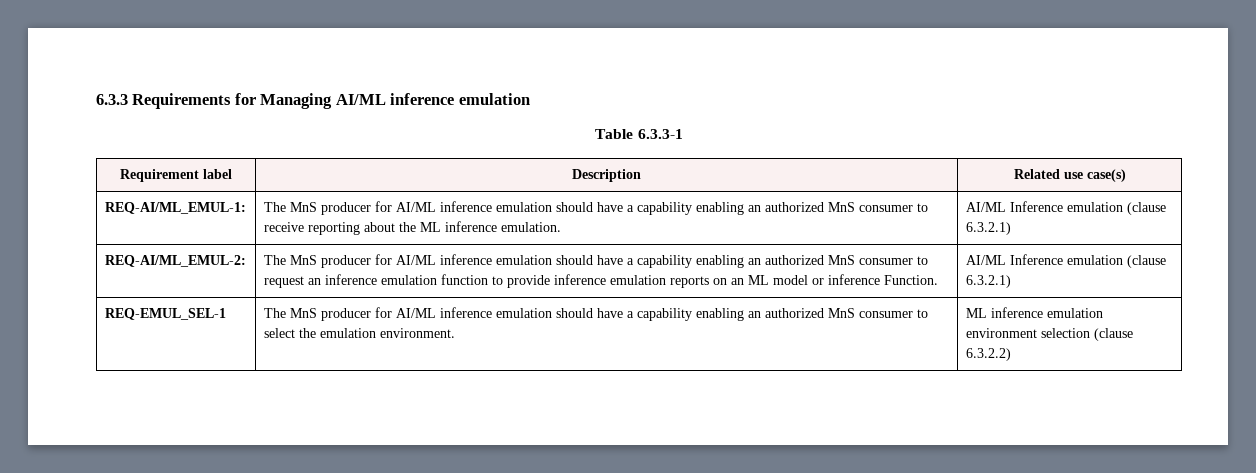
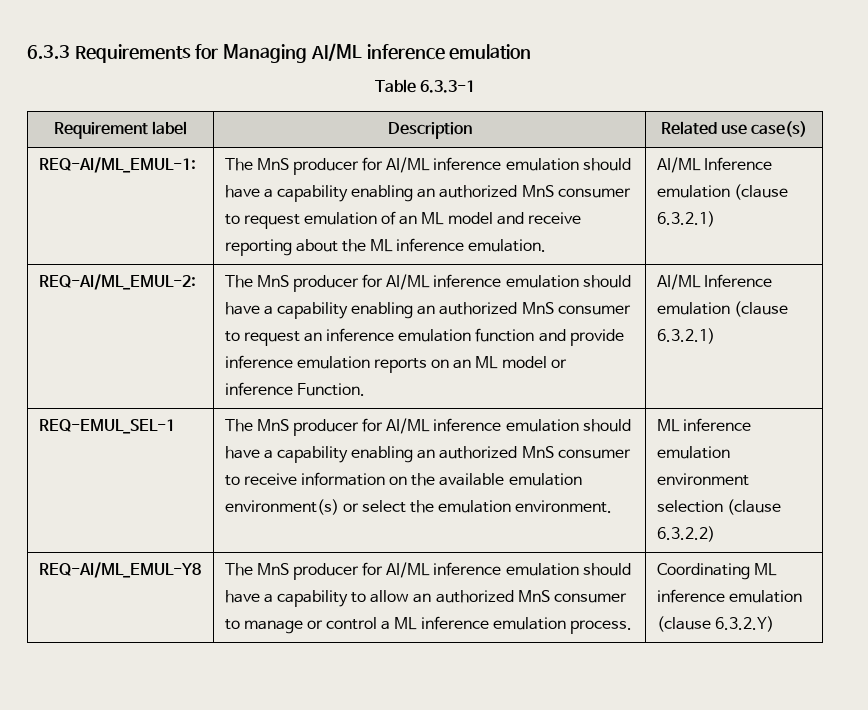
- REQ-AI/ML_EMUL-1: | The MnS producer for AI/ML inference emulation should have a capability enabling an authorized MnS consumer to receive reporting about the ML inference emulation. | AI/ML Inference emulation (clause 6.3.2.1)
+ REQ-AI/ML_EMUL-1: | The MnS producer for AI/ML inference emulation should have a capability enabling an authorized MnS consumer to request emulation of an ML model and receive reporting about the ML inference emulation. | AI/ML Inference emulation (clause 6.3.2.1)
- REQ-AI/ML_EMUL-2: | The MnS producer for AI/ML inference emulation should have a capability enabling an authorized MnS consumer to request an inference emulation function to provide inference emulation reports on an ML model or inference Function. | AI/ML Inference emulation (clause 6.3.2.1)
+ REQ-AI/ML_EMUL-2: | The MnS producer for AI/ML inference emulation should have a capability enabling an authorized MnS consumer to request an inference emulation function and provide inference emulation reports on an ML model or inference Function. | AI/ML Inference emulation (clause 6.3.2.1)
- REQ-EMUL_SEL-1 | The MnS producer for AI/ML inference emulation should have a capability enabling an authorized MnS consumer to select the emulation environment. | ML inference emulation environment selection (clause 6.3.2.2)
+ REQ-EMUL_SEL-1 | The MnS producer for AI/ML inference emulation should have a capability enabling an authorized MnS consumer to receive information on the available emulation environment(s) or select the emulation environment. | ML inference emulation environment selection (clause 6.3.2.2)
+ REQ-AI/ML_EMUL-Y8 | The MnS producer for AI/ML inference emulation should have a capability to allow an authorized MnS consumer to manage or control a ML inference emulation process. | Coordinating ML inference emulation (clause 6.3.2.Y)

